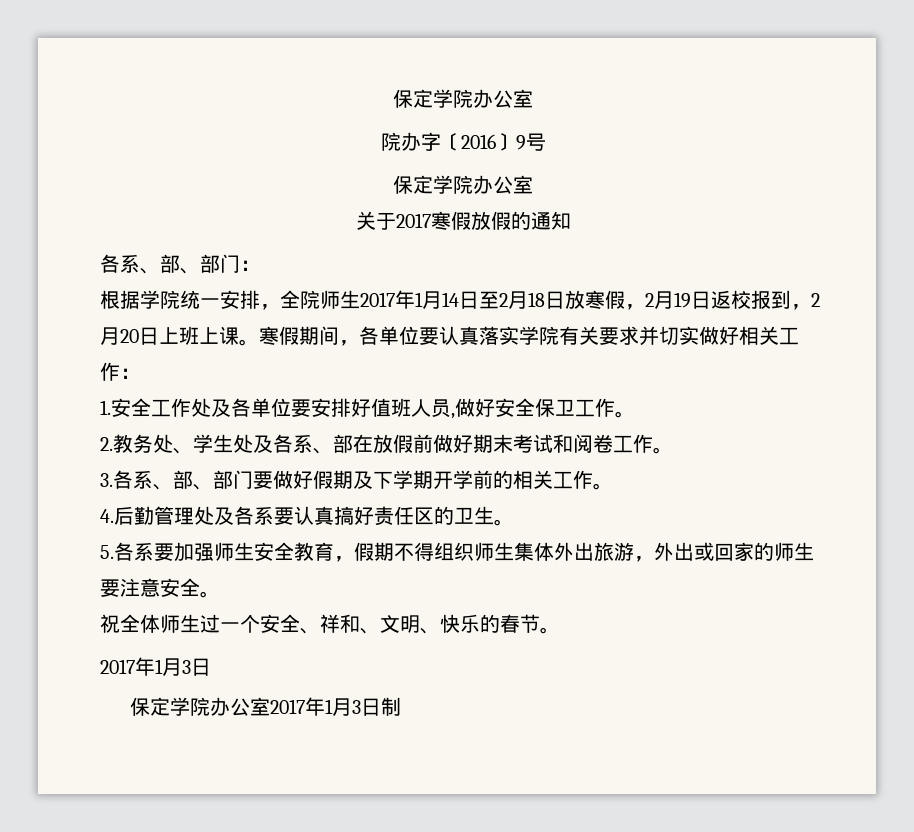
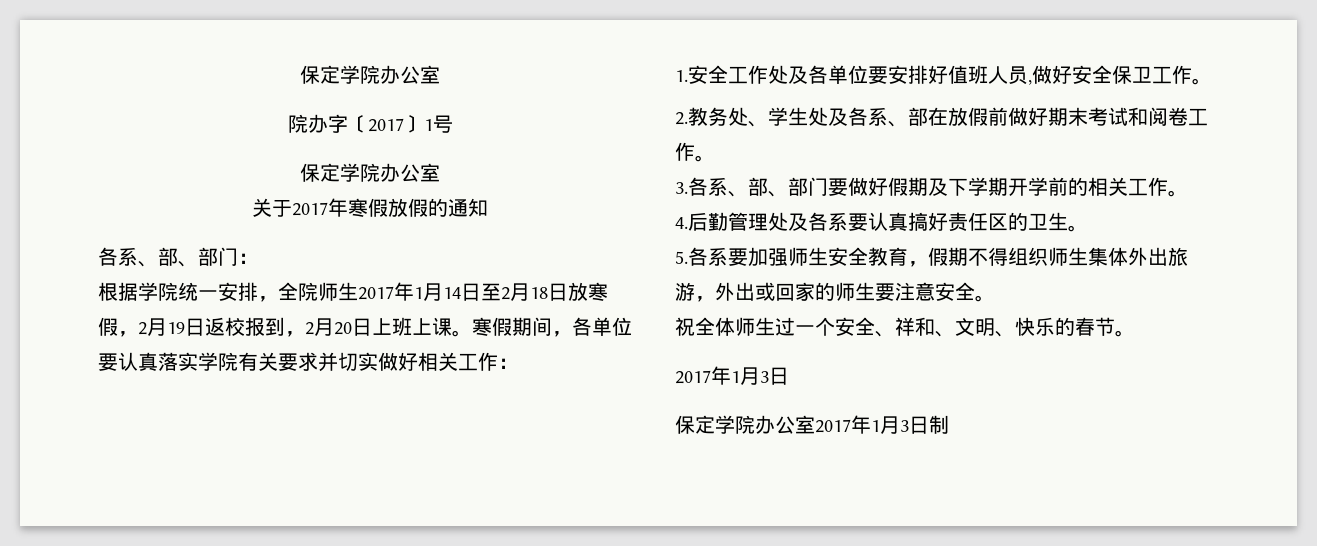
- 院办字〔2016〕9号
+ 院办字〔2017〕1号
- 关于2017寒假放假的通知
+ 关于2017年寒假放假的通知

